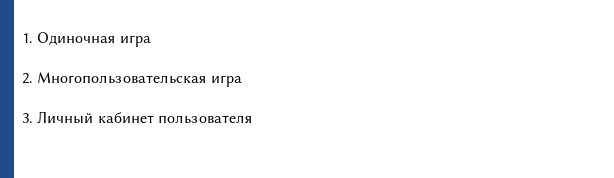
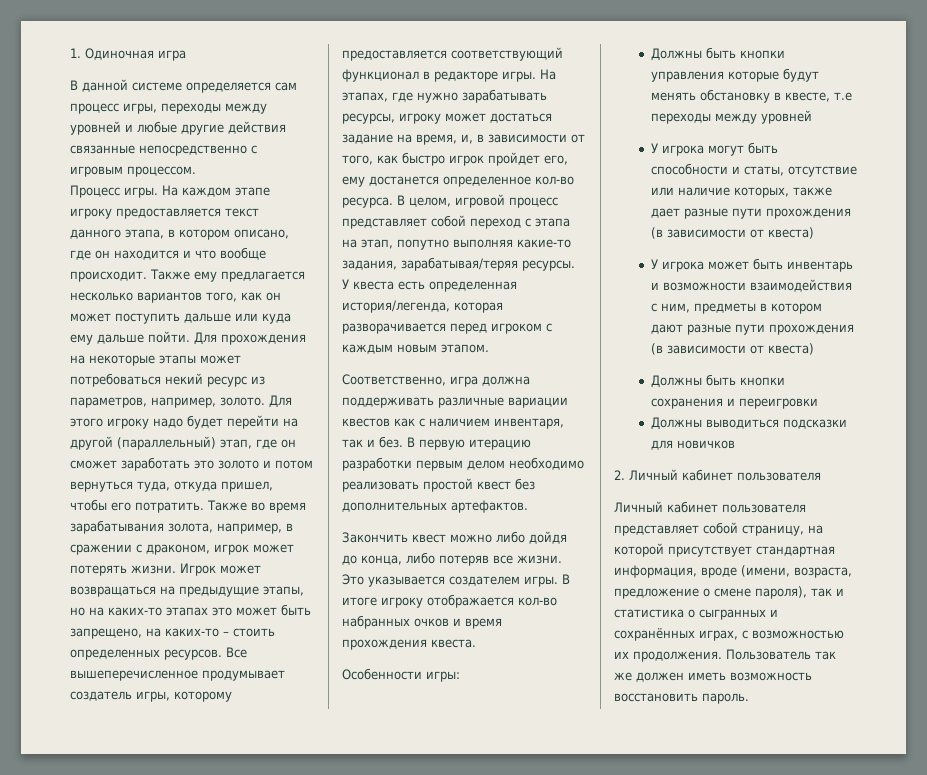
- 2. Многопользовательская игра
- 3. Личный кабинет пользователя
+ В данной системе определяется сам процесс игры, переходы между уровней и любые другие действия связанные непосредственно с игровым процессом.
+ Процесс игры. На каждом этапе игроку предоставляется текст данного этапа, в котором описано, где он находится и что вообще происходит. Также ему предлагается несколько вариантов того, как он может поступить дальше или куда ему дальше пойти. Для прохождения на некоторые этапы может потребоваться некий ресурс из параметров, например, золото. Для этого игроку надо будет перейти на другой (параллельный) этап, где он сможет заработать это золото и потом вернуться туда, откуда пришел, чтобы его потратить. Также во время зарабатывания золота, например, в сражении с драконом, игрок может потерять жизни. Игрок может возвращаться на предыдущие этапы, но на каких-то этапах это может быть запрещено, на каких-то – стоить определенных ресурсов. Все вышеперечисленное продумывает создатель игры, которому предоставляется соответствующий функционал в редакторе игры. На этапах, где нужно зарабатывать ресурсы, игроку может достаться задание на время, и, в зависимости от того, как быстро игрок пройдет его, ему достанется определенное кол-во ресурса. В целом, игровой процесс представляет собой переход с этапа на этап, попутно выполняя какие-то задания, зарабатывая/теряя ресурсы. У квеста есть определенная история/легенда, которая разворачивается перед игроком с каждым новым этапом.
+ Соответственно, игра должна поддерживать различные вариации квестов как с наличием инвентаря, так и без. В первую итерацию разработки первым делом необходимо реализовать простой квест без дополнительных артефактов.
+ Закончить квест можно либо дойдя до конца, либо потеряв все жизни. Это указывается создателем игры. В итоге игроку отображается кол-во набранных очков и время прохождения квеста.
+ Особенности игры:
+ Должны быть кнопки управления которые будут менять обстановку в квесте, т.е переходы между уровней
+ У игрока могут быть способности и статы, отсутствие или наличие которых, также дает разные пути прохождения (в зависимости от квеста)
+ У игрока может быть инвентарь и возможности взаимодействия с ним, предметы в котором дают разные пути прохождения (в зависимости от квеста)
+ Должны быть кнопки сохранения и переигровки
+ Должны выводиться подсказки для новичков
+ 2. Личный кабинет пользователя
+ Личный кабинет пользователя представляет собой страницу, на которой присутствует стандартная информация, вроде (имени, возраста, предложение о смене пароля), так и статистика о сыгранных и сохранённых играх, с возможностью их продолжения. Пользователь так же должен иметь возможность восстановить пароль.

